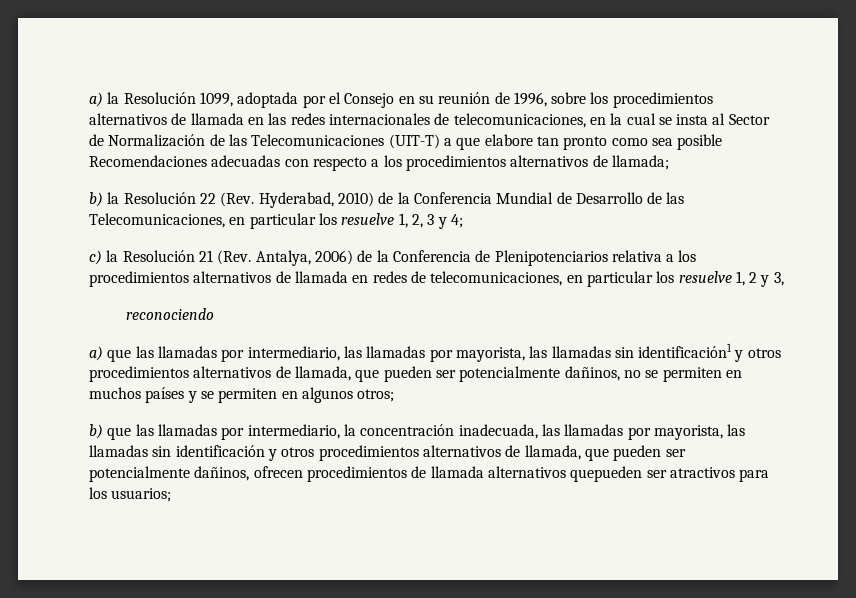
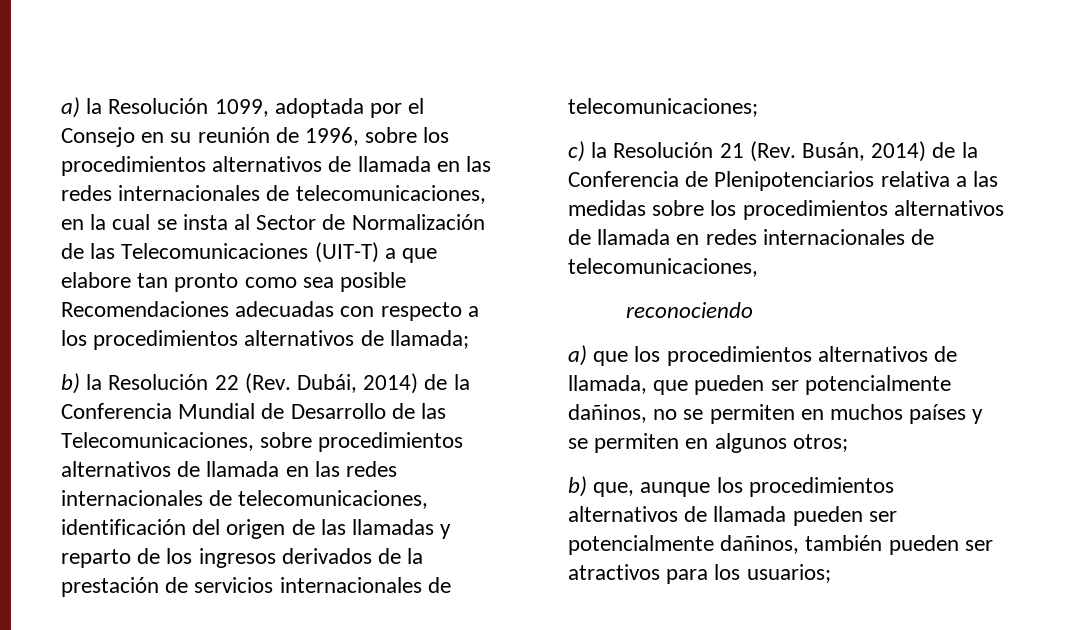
- b) la Resolución 22 (Rev. Hyderabad, 2010) de la Conferencia Mundial de Desarrollo de las Telecomunicaciones, en particular los resuelve 1, 2, 3 y 4;
+ b) la Resolución 22 (Rev. Dubái, 2014) de la Conferencia Mundial de Desarrollo de las Telecomunicaciones, sobre procedimientos alternativos de llamada en las redes internacionales de telecomunicaciones, identificación del origen de las llamadas y reparto de los ingresos derivados de la prestación de servicios internacionales de telecomunicaciones;
- c) la Resolución 21 (Rev. Antalya, 2006) de la Conferencia de Plenipotenciarios relativa a los procedimientos alternativos de llamada en redes de telecomunicaciones, en particular los resuelve 1, 2 y 3,
+ c) la Resolución 21 (Rev. Busán, 2014) de la Conferencia de Plenipotenciarios relativa a las medidas sobre los procedimientos alternativos de llamada en redes internacionales de telecomunicaciones,
  reconociendo
- a) que las llamadas por intermediario, las llamadas por mayorista, las llamadas sin identificación1 y otros procedimientos alternativos de llamada, que pueden ser potencialmente dañinos, no se permiten en muchos países y se permiten en algunos otros;
+ a) que los procedimientos alternativos de llamada, que pueden ser potencialmente dañinos, no se permiten en muchos países y se permiten en algunos otros;
- b) que las llamadas por intermediario, la concentración inadecuada, las llamadas por mayorista, las llamadas sin identificación y otros procedimientos alternativos de llamada, que pueden ser potencialmente dañinos, ofrecen procedimientos de llamada alternativos quepueden ser atractivos para los usuarios;
+ b) que, aunque los procedimientos alternativos de llamada pueden ser potencialmente dañinos, también pueden ser atractivos para los usuarios;

